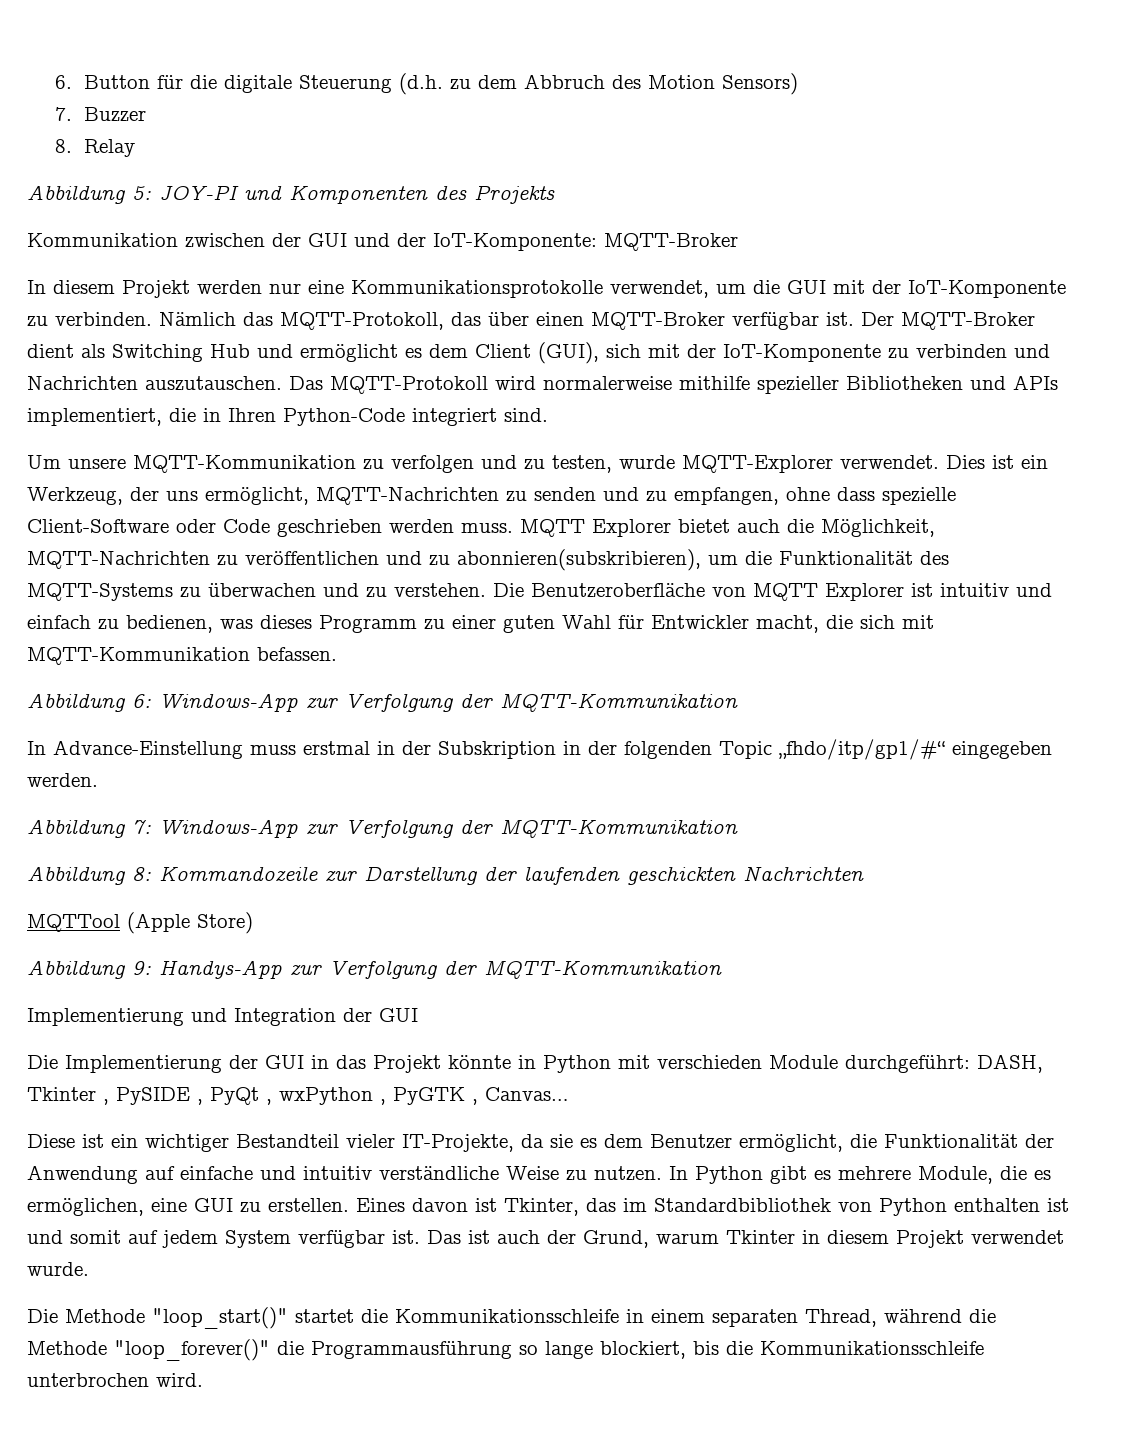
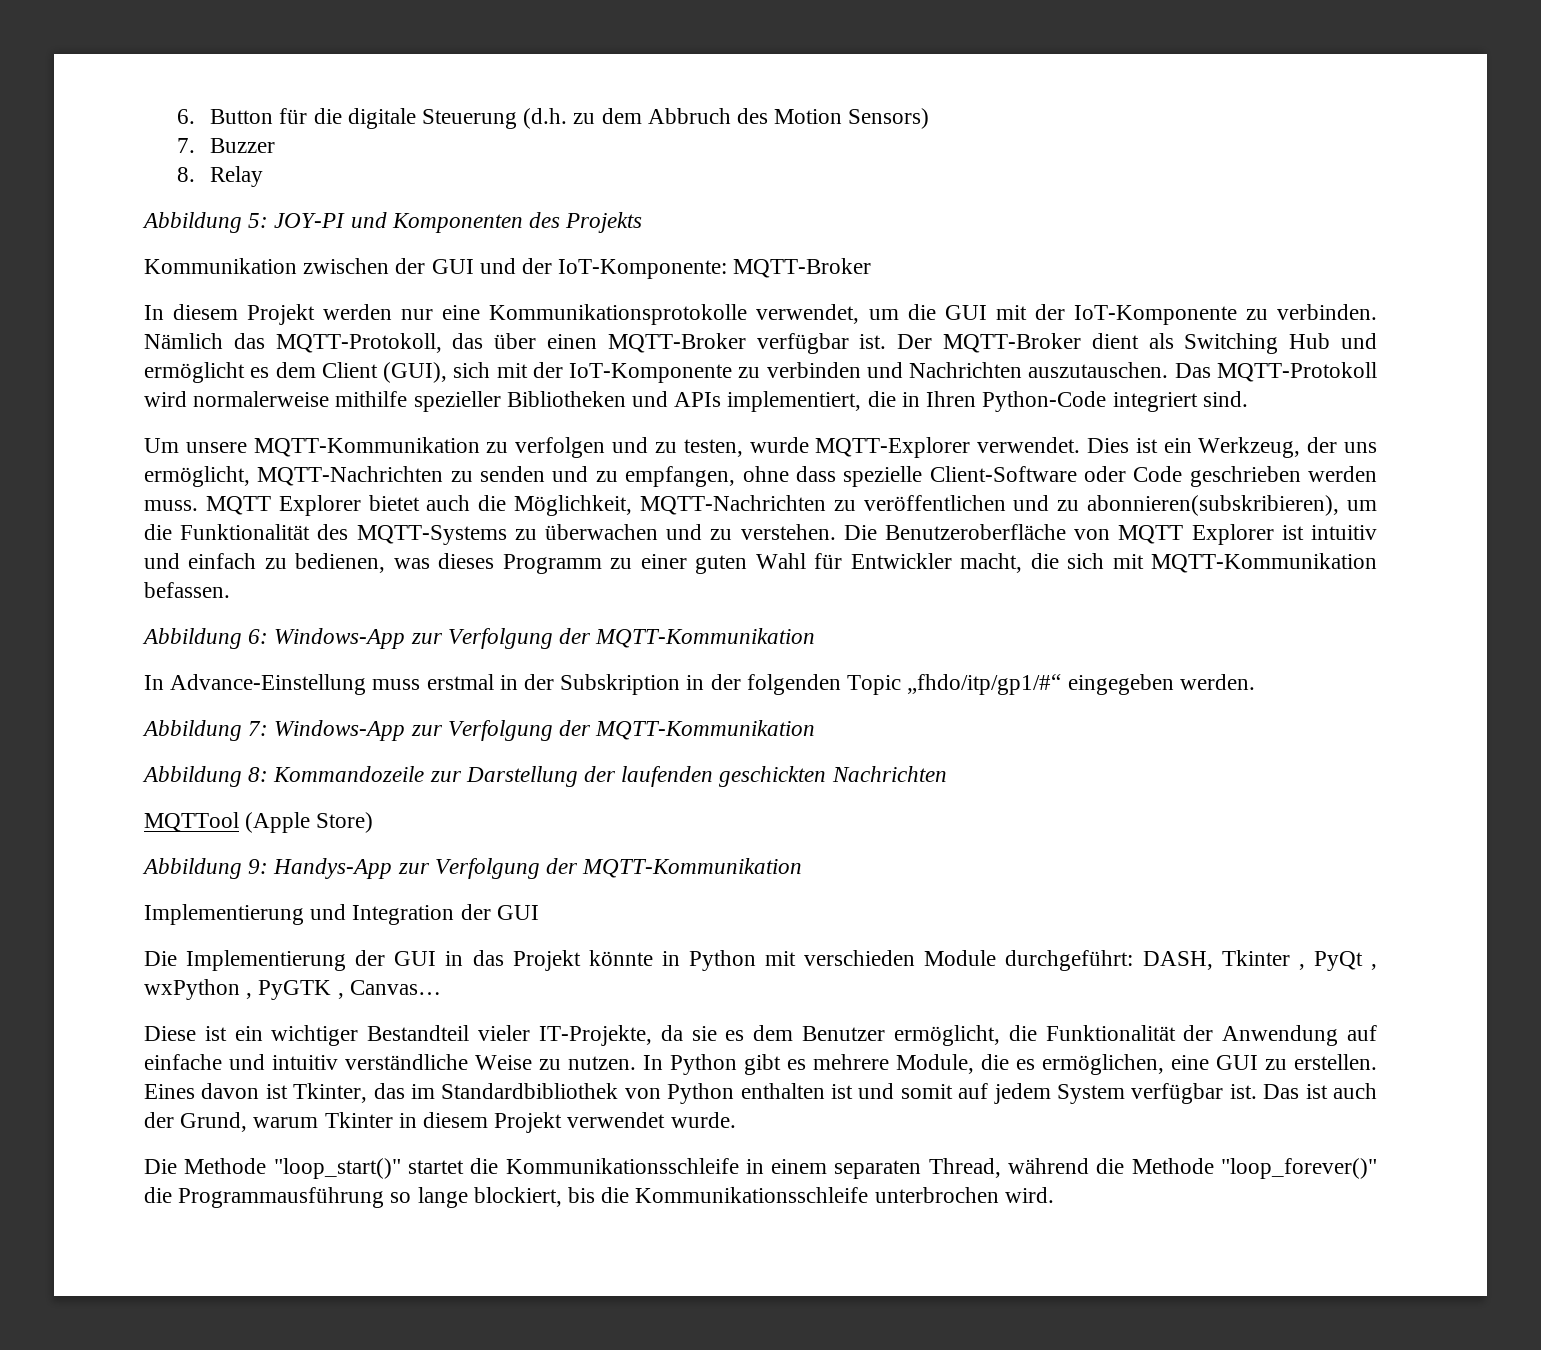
- Die Implementierung der GUI in das Projekt könnte in Python mit verschieden Module durchgeführt: DASH, Tkinter , PySIDE , PyQt , wxPython , PyGTK , Canvas…
+ Die Implementierung der GUI in das Projekt könnte in Python mit verschieden Module durchgeführt: DASH, Tkinter , PyQt , wxPython , PyGTK , Canvas…

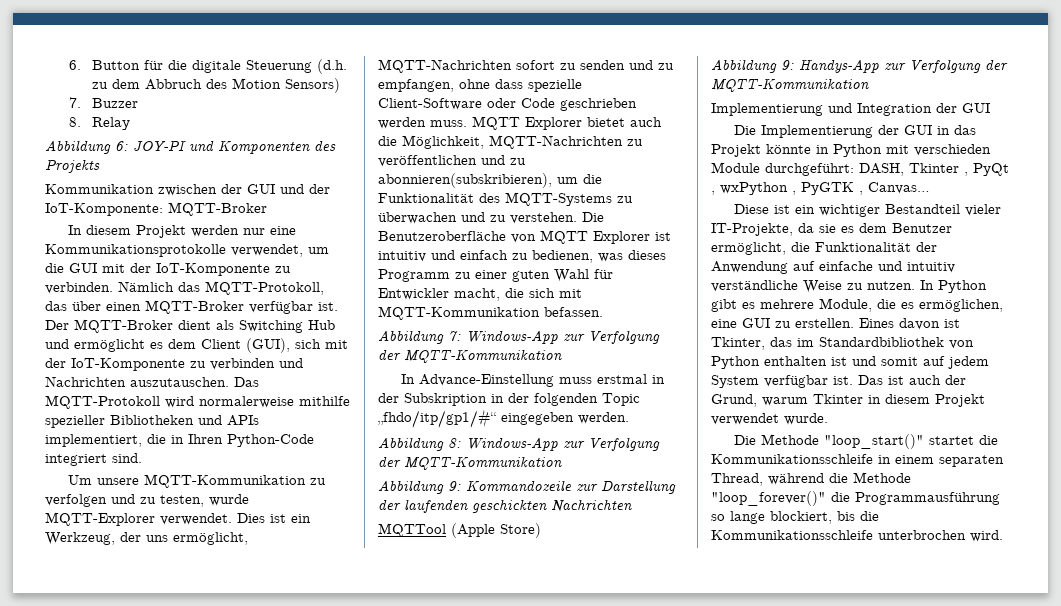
- Abbildung 5: JOY-PI und Komponenten des Projekts
+ Abbildung 6: JOY-PI und Komponenten des Projekts
- Dies ist ein Werkzeug, der uns ermöglicht, MQTT-Nachrichten zu senden und zu empfangen, ohne dass spezielle Client-Software oder Code geschrieben werden muss.
+ Dies ist ein Werkzeug, der uns ermöglicht, MQTT-Nachrichten sofort zu senden und zu empfangen, ohne dass spezielle Client-Software oder Code geschrieben werden muss.
- Abbildung 6: Windows-App zur Verfolgung der MQTT-Kommunikation
+ Abbildung 7: Windows-App zur Verfolgung der MQTT-Kommunikation
- Abbildung 7: Windows-App zur Verfolgung der MQTT-Kommunikation
+ Abbildung 8: Windows-App zur Verfolgung der MQTT-Kommunikation
- Abbildung 8: Kommandozeile zur Darstellung der laufenden geschickten Nachrichten
+ Abbildung 9: Kommandozeile zur Darstellung der laufenden geschickten Nachrichten

